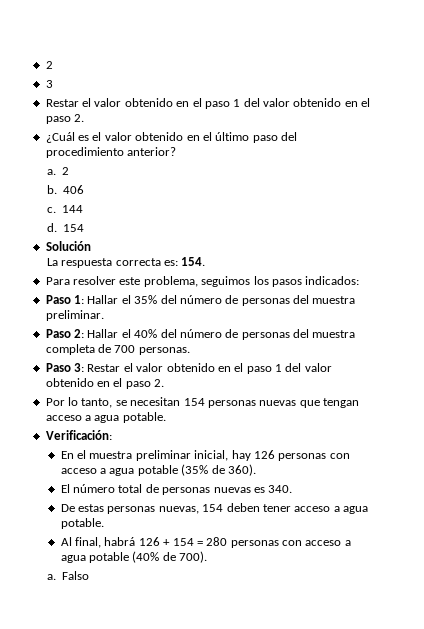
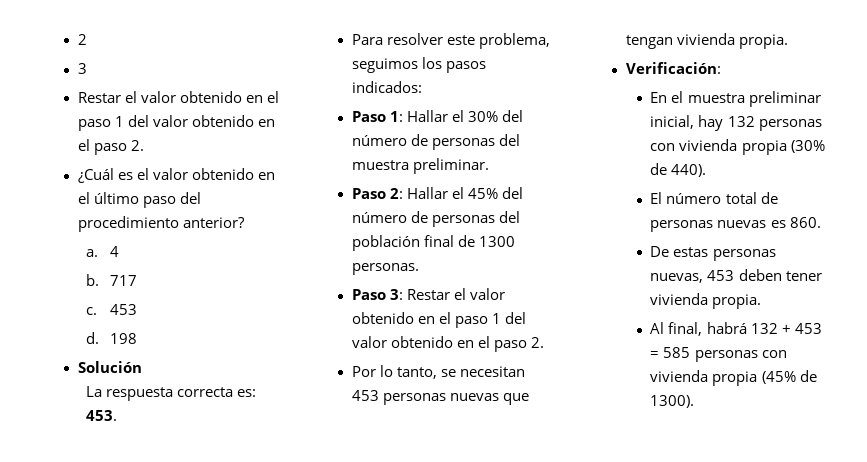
- a. 2
+ a. 4
- 406
+ 717
- c. 144
+ c. 453
- d. 154
+ d. 198
- La respuesta correcta es: 154.
+ La respuesta correcta es: 453.
- Paso 1: Hallar el 35% del número de personas del muestra preliminar.
+ Paso 1: Hallar el 30% del número de personas del muestra preliminar.
- Paso 2: Hallar el 40% del número de personas del muestra completa de 700 personas.
+ Paso 2: Hallar el 45% del número de personas del población final de 1300 personas.
- Por lo tanto, se necesitan 154 personas nuevas que tengan acceso a agua potable.
+ Por lo tanto, se necesitan 453 personas nuevas que tengan vivienda propia.
- En el muestra preliminar inicial, hay 126 personas con acceso a agua potable (35% de 360).
+ En el muestra preliminar inicial, hay 132 personas con vivienda propia (30% de 440).
- El número total de personas nuevas es 340.
+ El número total de personas nuevas es 860.
- De estas personas nuevas, 154 deben tener acceso a agua potable.
+ De estas personas nuevas, 453 deben tener vivienda propia.
- Al final, habrá 126 + 154 = 280 personas con acceso a agua potable (40% de 700).
- a. Falso
+ Al final, habrá 132 + 453 = 585 personas con vivienda propia (45% de 1300).

